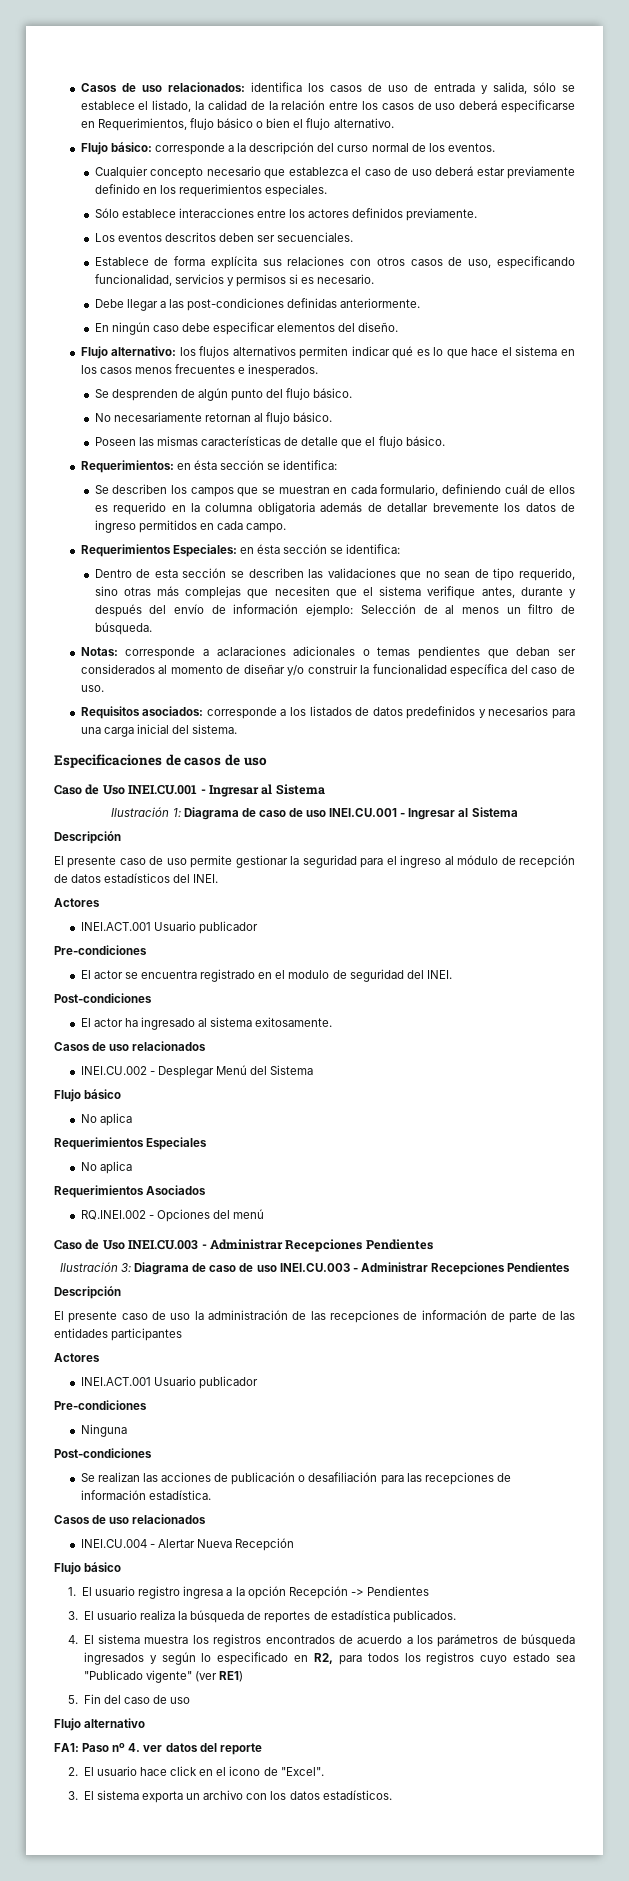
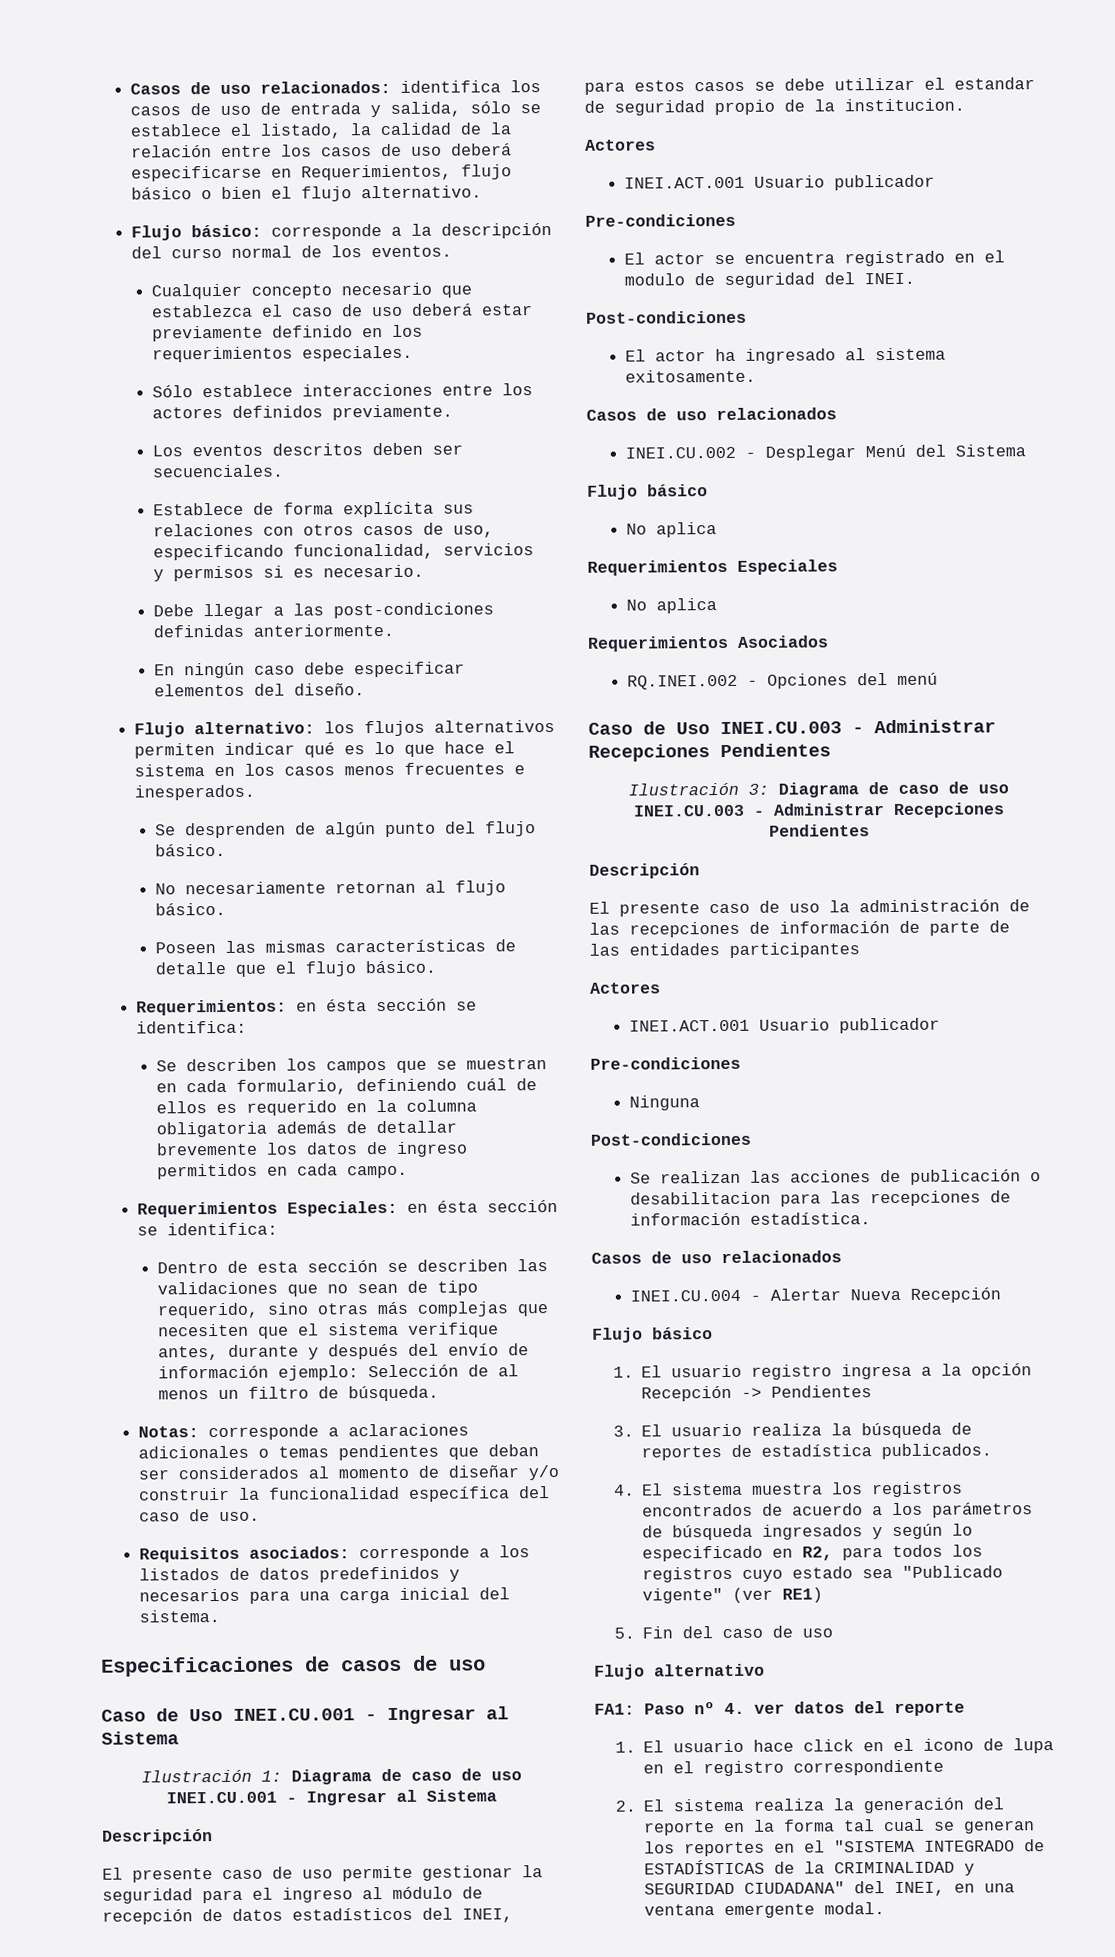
- El presente caso de uso permite gestionar la seguridad para el ingreso al módulo de recepción de datos estadísticos del INEI.
+ El presente caso de uso permite gestionar la seguridad para el ingreso al módulo de recepción de datos estadísticos del INEI, para estos casos se debe utilizar el estandar de seguridad propio de la institucion.
- Se realizan las acciones de publicación o desafiliación para las recepciones de información estadística.
+ Se realizan las acciones de publicación o desabilitacion para las recepciones de información estadística.
- 2. El usuario hace click en el icono de "Excel".
- 3. El sistema exporta un archivo con los datos estadísticos.
+ 1. El usuario hace click en el icono de lupa en el registro correspondiente
+ 2. El sistema realiza la generación del reporte en la forma tal cual se generan los reportes en el "SISTEMA INTEGRADO de ESTADÍSTICAS de la CRIMINALIDAD y SEGURIDAD CIUDADANA" del INEI, en una ventana emergente modal.

